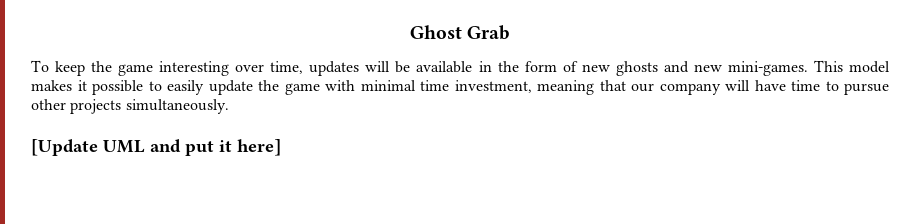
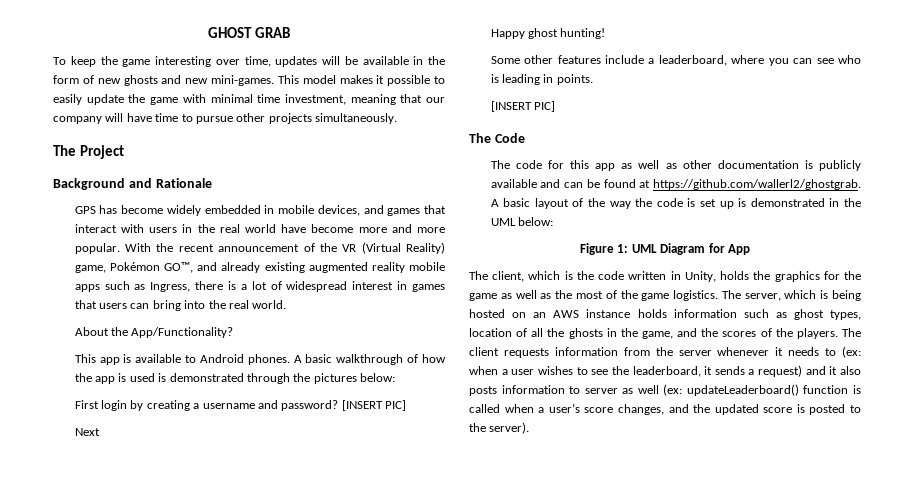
- Ghost Grab
+ GHOST GRAB
- [Update UML and put it here]
+ The Project
+ Background and Rationale
+ GPS has become widely embedded in mobile devices, and games that interact with users in the real world have become more and more popular. With the recent announcement of the VR (Virtual Reality) game, Pokémon GO™, and already existing augmented reality mobile apps such as Ingress, there is a lot of widespread interest in games that users can bring into the real world.
+ About the App/Functionality?
+ This app is available to Android phones. A basic walkthrough of how the app is used is demonstrated through the pictures below:
+ First login by creating a username and password? [INSERT PIC]
+ Next
+ Happy ghost hunting!
+ Some other features include a leaderboard, where you can see who is leading in points.
+ [INSERT PIC]
+ The Code
+ The code for this app as well as other documentation is publicly available and can be found at https://github.com/wallerl2/ghostgrab. A basic layout of the way the code is set up is demonstrated in the UML below:
+ Figure 1: UML Diagram for App
+ The client, which is the code written in Unity, holds the graphics for the game as well as the most of the game logistics. The server, which is being hosted on an AWS instance holds information such as ghost types, location of all the ghosts in the game, and the scores of the players. The client requests information from the server whenever it needs to (ex: when a user wishes to see the leaderboard, it sends a request) and it also posts information to server as well (ex: updateLeaderboard() function is called when a user’s score changes, and the updated score is posted to the server).

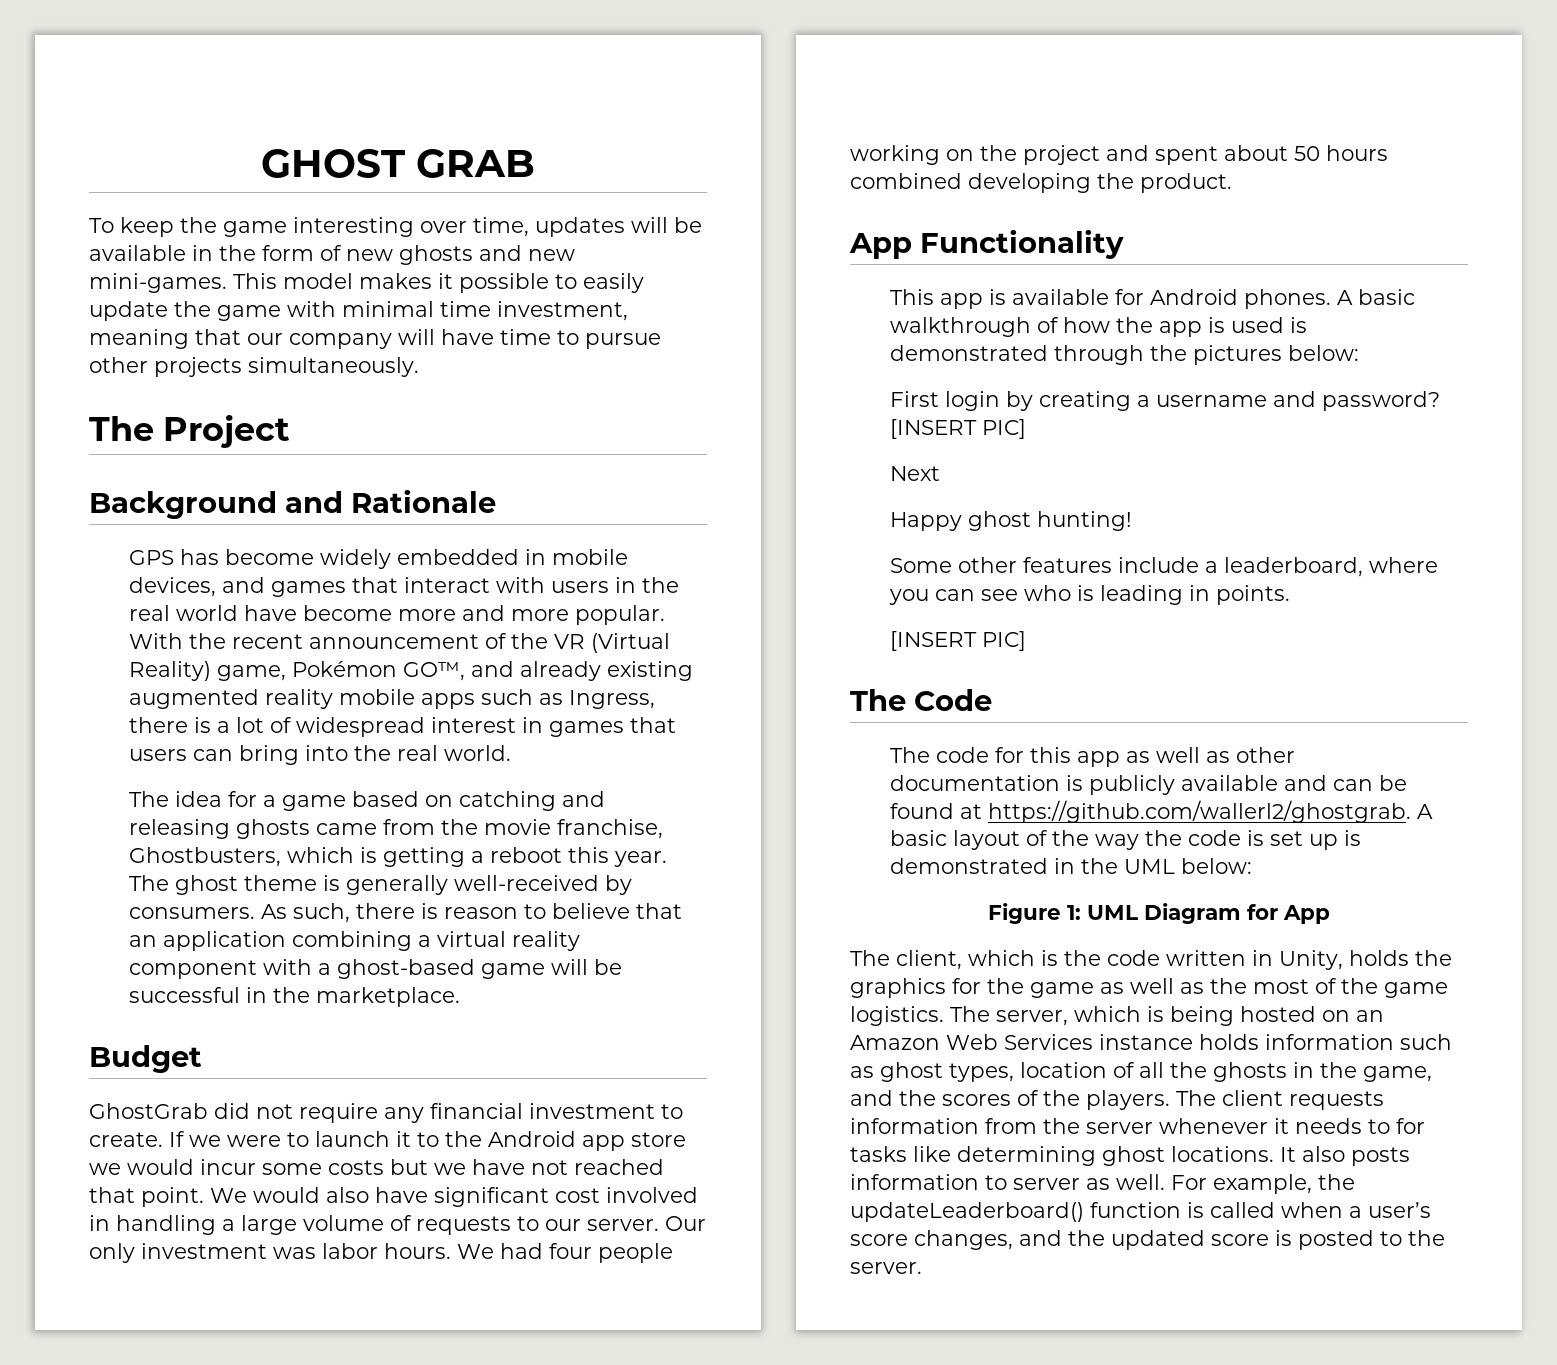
- About the App/Functionality?
+ The idea for a game based on catching and releasing ghosts came from the movie franchise, Ghostbusters, which is getting a reboot this year. The ghost theme is generally well-received by consumers. As such, there is reason to believe that an application combining a virtual reality component with a ghost-based game will be successful in the marketplace.
+ Budget
+ GhostGrab did not require any financial investment to create. If we were to launch it to the Android app store we would incur some costs but we have not reached that point. We would also have significant cost involved in handling a large volume of requests to our server. Our only investment was labor hours. We had four people working on the project and spent about 50 hours combined developing the product.
+ App Functionality
- This app is available to Android phones.
+ This app is available for Android phones.
- The server, which is being hosted on an AWS instance holds information such as ghost types, location of all the ghosts in the game, and the scores of the players.
+ The server, which is being hosted on an Amazon Web Services instance holds information such as ghost types, location of all the ghosts in the game, and the scores of the players.
- The client requests information from the server whenever it needs to (ex: when a user wishes to see the leaderboard, it sends a request) and it also posts information to server as well (ex: updateLeaderboard() function is called when a user’s score changes, and the updated score is posted to the server).
+ The client requests information from the server whenever it needs to for tasks like determining ghost locations. It also posts information to server as well. For example, the updateLeaderboard() function is called when a user’s score changes, and the updated score is posted to the server.

